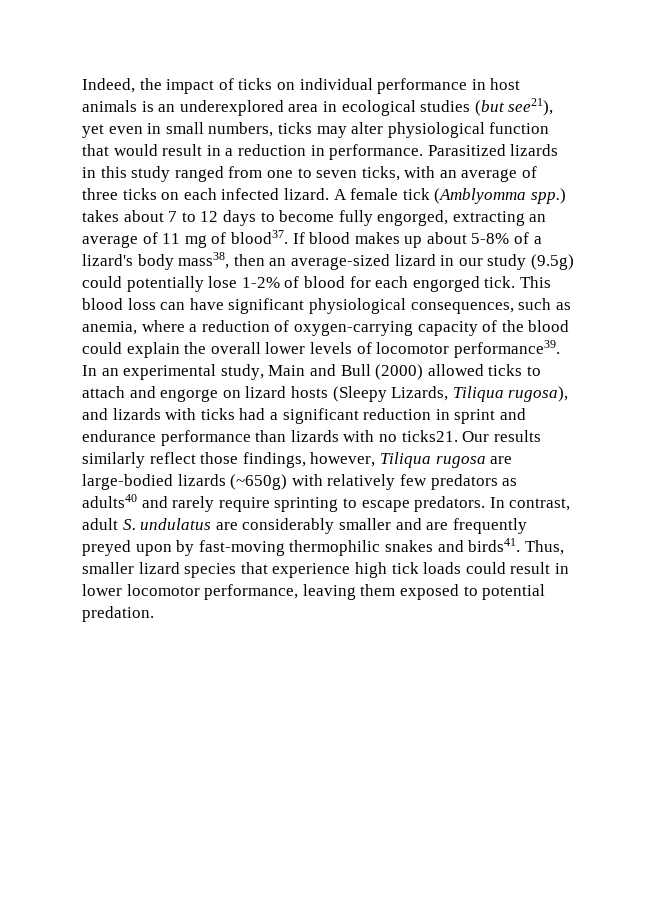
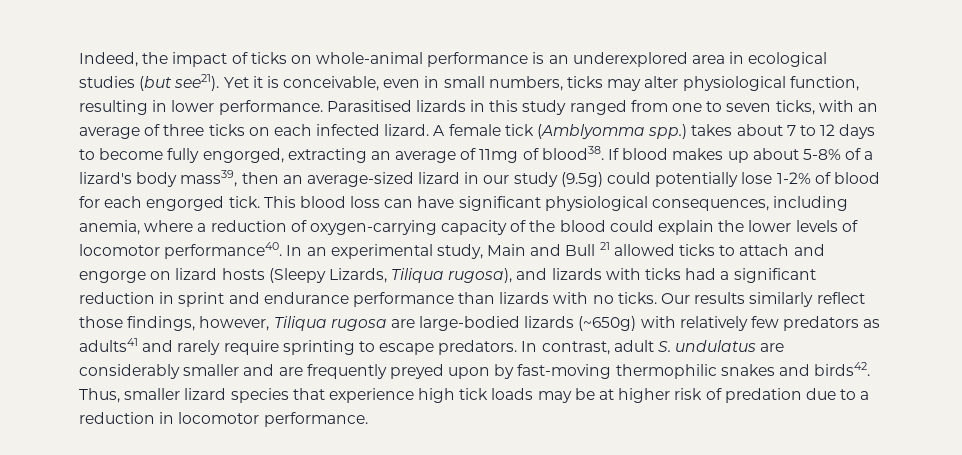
- Indeed, the impact of ticks on individual performance in host animals is an underexplored area in ecological studies (but see21), yet even in small numbers, ticks may alter physiological function that would result in a reduction in performance. Parasitized lizards in this study ranged from one to seven ticks, with an average of three ticks on each infected lizard.
+ Indeed, the impact of ticks on whole-animal performance is an underexplored area in ecological studies (but see21). Yet it is conceivable, even in small numbers, ticks may alter physiological function, resulting in lower performance. Parasitised lizards in this study ranged from one to seven ticks, with an average of three ticks on each infected lizard.
- A female tick (Amblyomma spp.) takes about 7 to 12 days to become fully engorged, extracting an average of 11 mg of blood37.
+ A female tick (Amblyomma spp.) takes about 7 to 12 days to become fully engorged, extracting an average of 11mg of blood38.
- If blood makes up about 5-8% of a lizard's body mass38, then an average-sized lizard in our study (9.5g) could potentially lose 1-2% of blood for each engorged tick.
+ If blood makes up about 5-8% of a lizard's body mass39, then an average-sized lizard in our study (9.5g) could potentially lose 1-2% of blood for each engorged tick.
- This blood loss can have significant physiological consequences, such as anemia, where a reduction of oxygen-carrying capacity of the blood could explain the overall lower levels of locomotor performance39.
+ This blood loss can have significant physiological consequences, including anemia, where a reduction of oxygen-carrying capacity of the blood could explain the lower levels of locomotor performance40.
- In an experimental study, Main and Bull (2000) allowed ticks to attach and engorge on lizard hosts (Sleepy Lizards, Tiliqua rugosa), and lizards with ticks had a significant reduction in sprint and endurance performance than lizards with no ticks21.
+ In an experimental study, Main and Bull 21 allowed ticks to attach and engorge on lizard hosts (Sleepy Lizards, Tiliqua rugosa), and lizards with ticks had a significant reduction in sprint and endurance performance than lizards with no ticks.
- Our results similarly reflect those findings, however, Tiliqua rugosa are large-bodied lizards (~650g) with relatively few predators as adults40 and rarely require sprinting to escape predators.
+ Our results similarly reflect those findings, however, Tiliqua rugosa are large-bodied lizards (~650g) with relatively few predators as adults41 and rarely require sprinting to escape predators.
- In contrast, adult S. undulatus are considerably smaller and are frequently preyed upon by fast-moving thermophilic snakes and birds41.
+ In contrast, adult S. undulatus are considerably smaller and are frequently preyed upon by fast-moving thermophilic snakes and birds42.
- Thus, smaller lizard species that experience high tick loads could result in lower locomotor performance, leaving them exposed to potential predation.
+ Thus, smaller lizard species that experience high tick loads may be at higher risk of predation due to a reduction in locomotor performance.

